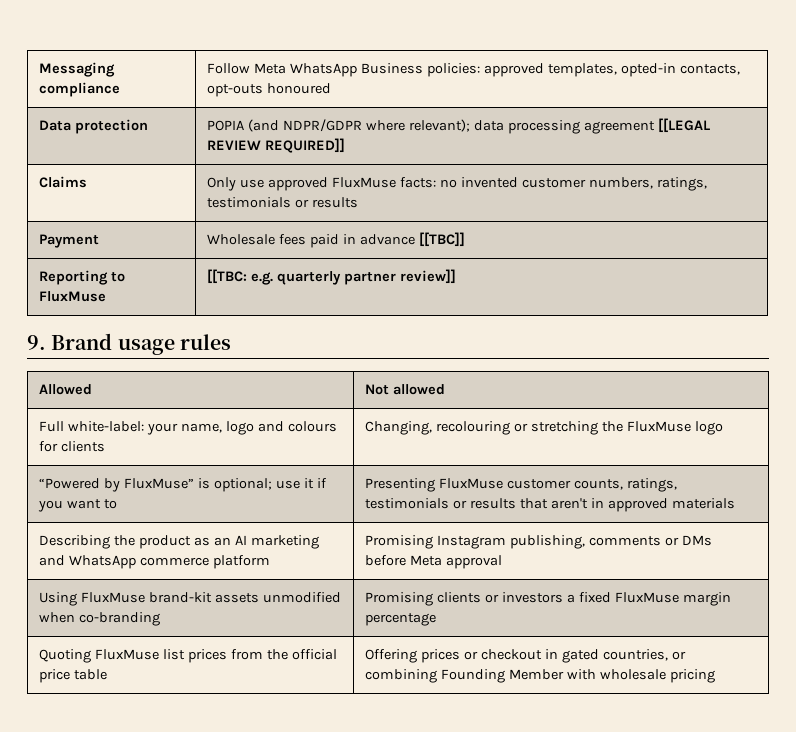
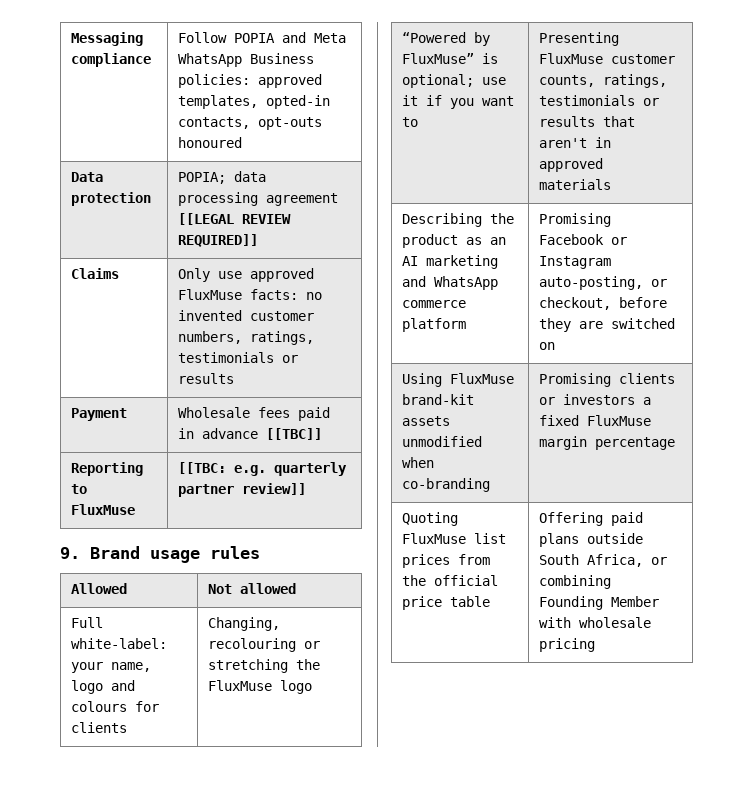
- Messaging compliance | Follow Meta WhatsApp Business policies: approved templates, opted-in contacts, opt-outs honoured
+ Messaging compliance | Follow POPIA and Meta WhatsApp Business policies: approved templates, opted-in contacts, opt-outs honoured
- Data protection | POPIA (and NDPR/GDPR where relevant); data processing agreement [[LEGAL REVIEW REQUIRED]]
+ Data protection | POPIA; data processing agreement [[LEGAL REVIEW REQUIRED]]
- Describing the product as an AI marketing and WhatsApp commerce platform | Promising Instagram publishing, comments or DMs before Meta approval
+ Describing the product as an AI marketing and WhatsApp commerce platform | Promising Facebook or Instagram auto-posting, or checkout, before they are switched on
- Quoting FluxMuse list prices from the official price table | Offering prices or checkout in gated countries, or combining Founding Member with wholesale pricing
+ Quoting FluxMuse list prices from the official price table | Offering paid plans outside South Africa, or combining Founding Member with wholesale pricing

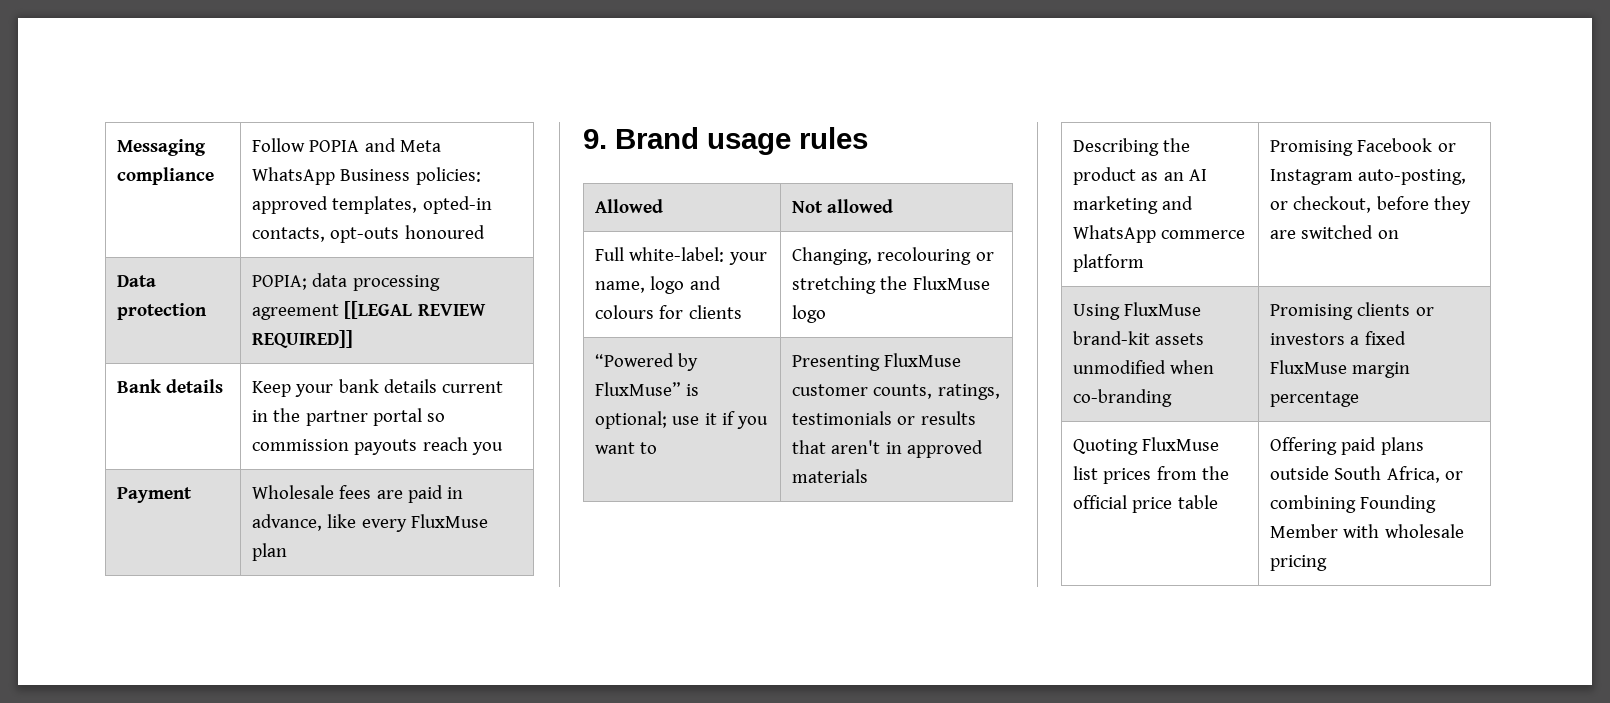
- Claims | Only use approved FluxMuse facts: no invented customer numbers, ratings, testimonials or results
+ Bank details | Keep your bank details current in the partner portal so commission payouts reach you
- Payment | Wholesale fees paid in advance [[TBC]]
- Reporting to FluxMuse | [[TBC: e.g. quarterly partner review]]
+ Payment | Wholesale fees are paid in advance, like every FluxMuse plan

